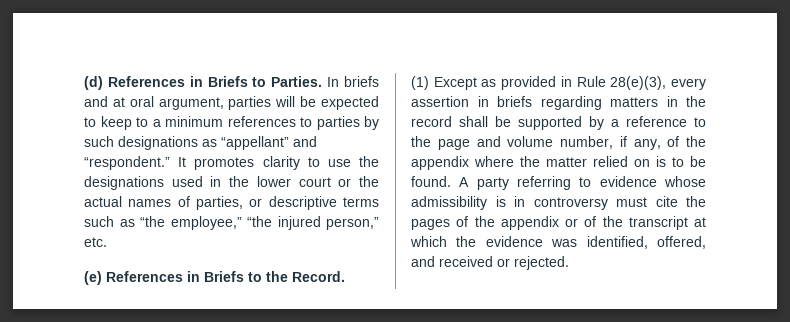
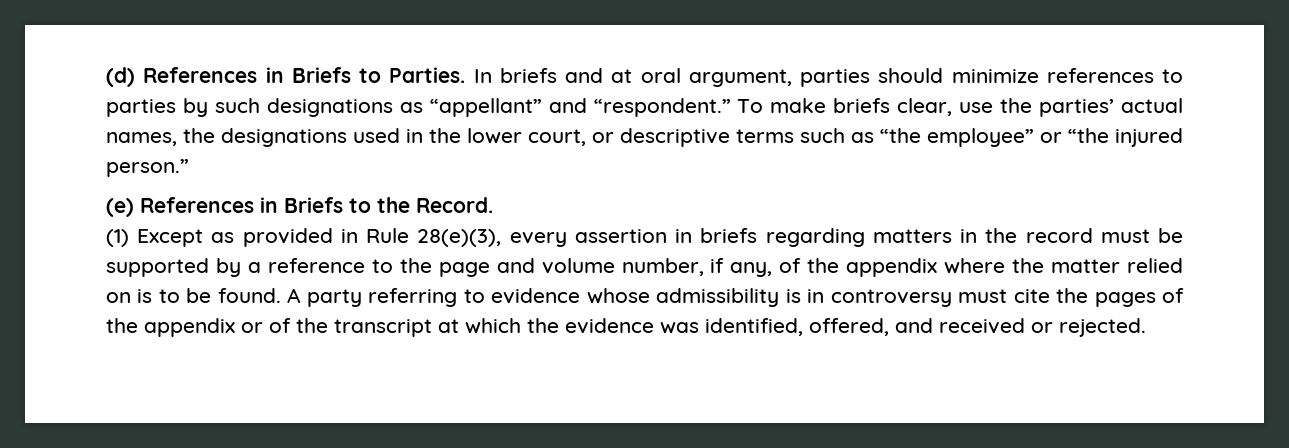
- In briefs and at oral argument, parties will be expected to keep to a minimum references to parties by such designations as “appellant” and “respondent.”
+ In briefs and at oral argument, parties should minimize references to parties by such designations as “appellant” and “respondent.”
- It promotes clarity to use the designations used in the lower court or the actual names of parties, or descriptive terms such as “the employee,” “the injured person,” etc.
+ To make briefs clear, use the parties’ actual names, the designations used in the lower court, or descriptive terms such as “the employee” or “the injured person.”
- (1) Except as provided in Rule 28(e)(3), every assertion in briefs regarding matters in the record shall be supported by a reference to the page and volume number, if any, of the appendix where the matter relied on is to be found.
+ (1) Except as provided in Rule 28(e)(3), every assertion in briefs regarding matters in the record must be supported by a reference to the page and volume number, if any, of the appendix where the matter relied on is to be found.

